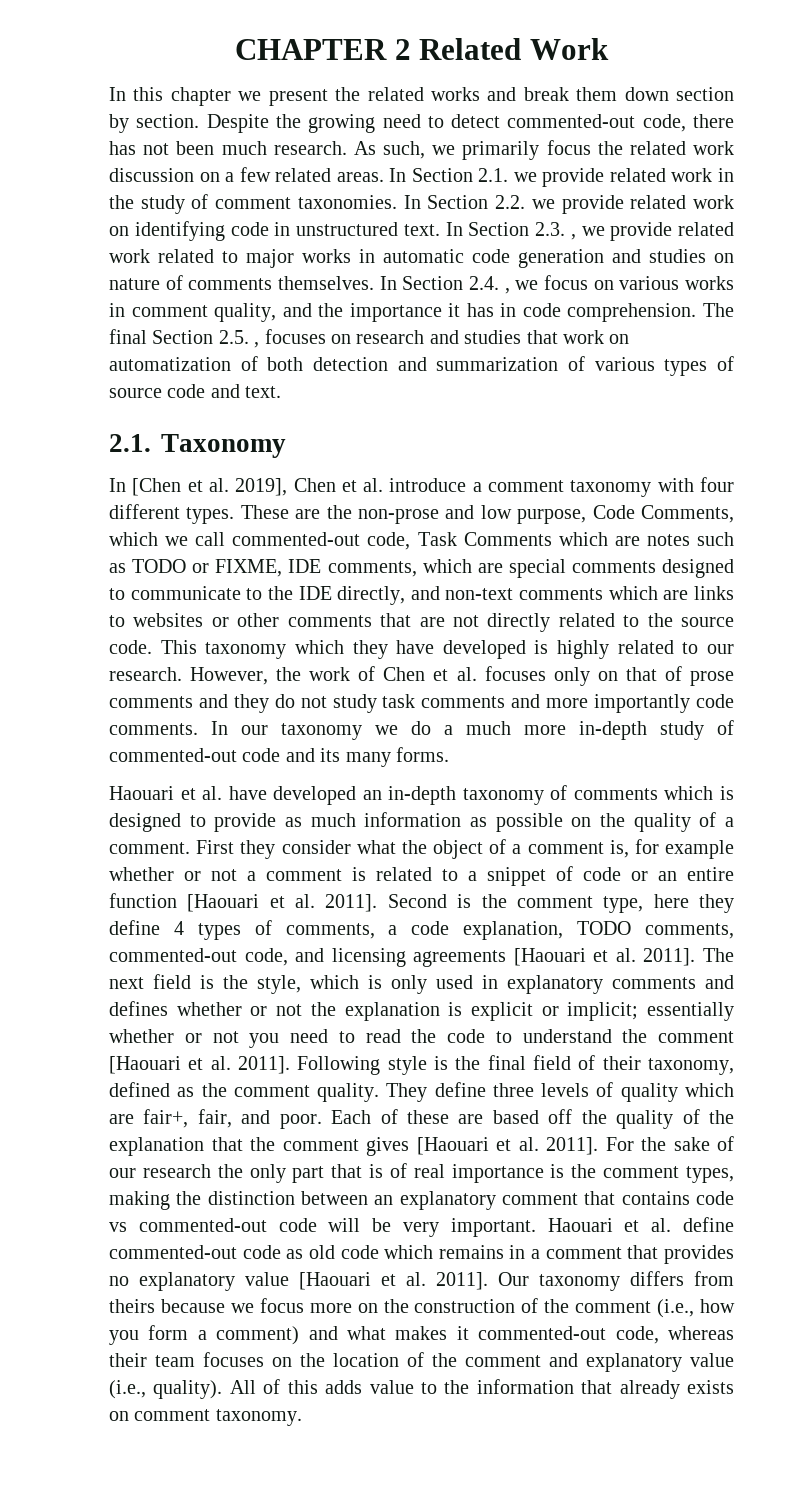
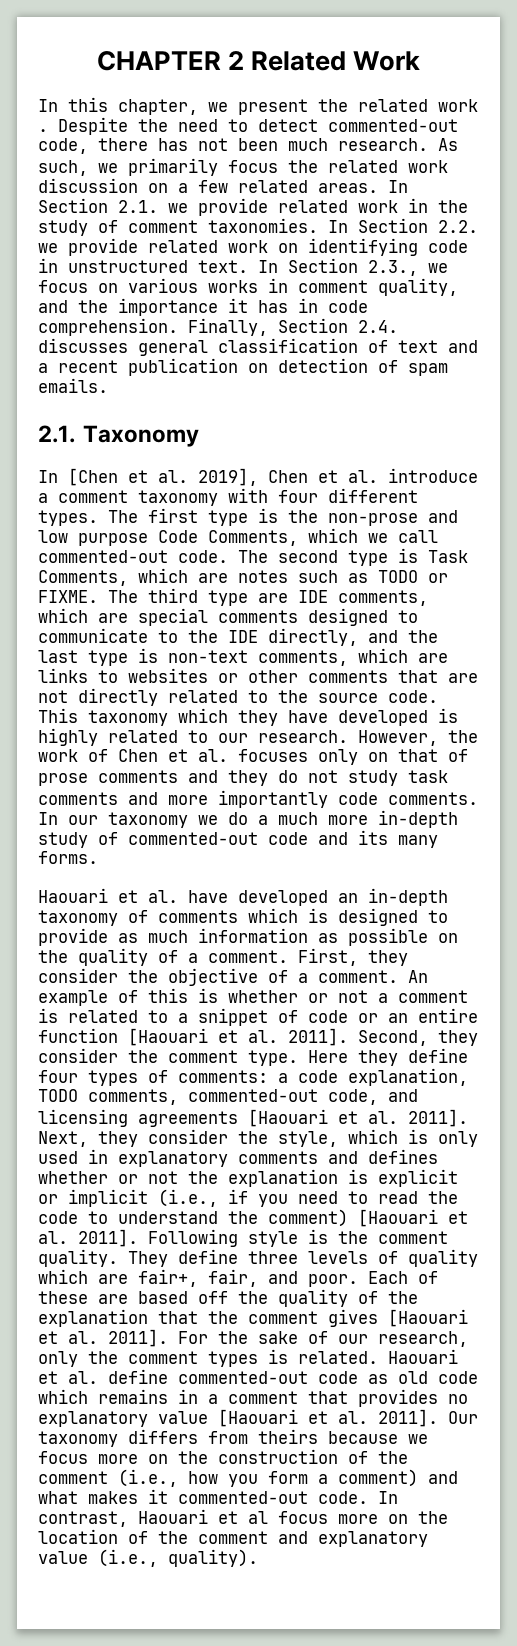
- In this chapter we present the related works and break them down section by section.
+ In this chapter, we present the related work .
- Despite the growing need to detect commented-out code, there has not been much research.
+ Despite the need to detect commented-out code, there has not been much research.
- In Section 2.3. , we provide related work related to major works in automatic code generation and studies on nature of comments themselves. In Section 2.4. , we focus on various works in comment quality, and the importance it has in code comprehension.
+ In Section 2.3., we focus on various works in comment quality, and the importance it has in code comprehension.
- The final Section 2.5. , focuses on research and studies that work on automatization of both detection and summarization of various types of source code and text.
+ Finally, Section 2.4. discusses general classification of text and a recent publication on detection of spam emails.
- These are the non-prose and low purpose, Code Comments, which we call commented-out code, Task Comments which are notes such as TODO or FIXME, IDE comments, which are special comments designed to communicate to the IDE directly, and non-text comments which are links to websites or other comments that are not directly related to the source code.
+ The first type is the non-prose and low purpose Code Comments, which we call commented-out code. The second type is Task Comments, which are notes such as TODO or FIXME. The third type are IDE comments, which are special comments designed to communicate to the IDE directly, and the last type is non-text comments, which are links to websites or other comments that are not directly related to the source code.
- First they consider what the object of a comment is, for example whether or not a comment is related to a snippet of code or an entire function [Haouari et al. 2011].
+ First, they consider the objective of a comment. An example of this is whether or not a comment is related to a snippet of code or an entire function [Haouari et al. 2011].
- Second is the comment type, here they define 4 types of comments, a code explanation, TODO comments, commented-out code, and licensing agreements [Haouari et al. 2011].
+ Second, they consider the comment type. Here they define four types of comments: a code explanation, TODO comments, commented-out code, and licensing agreements [Haouari et al. 2011].
- The next field is the style, which is only used in explanatory comments and defines whether or not the explanation is explicit or implicit; essentially whether or not you need to read the code to understand the comment [Haouari et al. 2011].
+ Next, they consider the style, which is only used in explanatory comments and defines whether or not the explanation is explicit or implicit (i.e., if you need to read the code to understand the comment) [Haouari et al. 2011].
- Following style is the final field of their taxonomy, defined as the comment quality.
+ Following style is the comment quality.
- For the sake of our research the only part that is of real importance is the comment types, making the distinction between an explanatory comment that contains code vs commented-out code will be very important.
+ For the sake of our research, only the comment types is related.
- Our taxonomy differs from theirs because we focus more on the construction of the comment (i.e., how you form a comment) and what makes it commented-out code, whereas their team focuses on the location of the comment and explanatory value (i.e., quality). All of this adds value to the information that already exists on comment taxonomy.
+ Our taxonomy differs from theirs because we focus more on the construction of the comment (i.e., how you form a comment) and what makes it commented-out code. In contrast, Haouari et al focus more on the location of the comment and explanatory value (i.e., quality).

